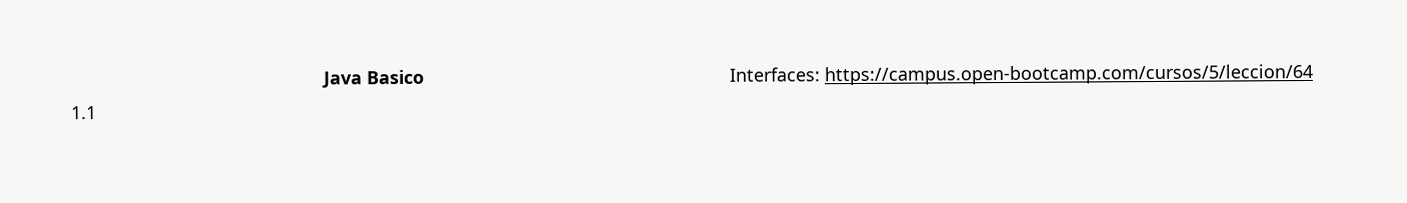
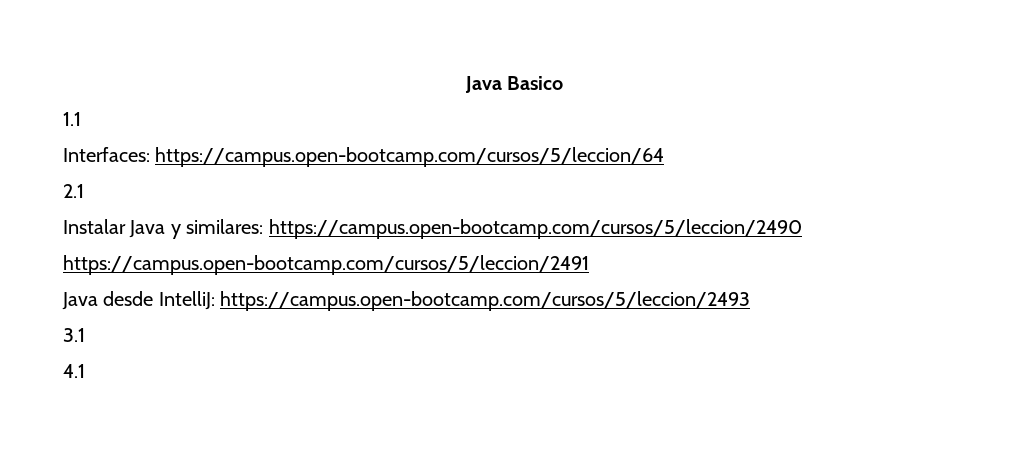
+ 2.1
+ Instalar Java y similares: https://campus.open-bootcamp.com/cursos/5/leccion/2490
+ https://campus.open-bootcamp.com/cursos/5/leccion/2491
+ Java desde IntelliJ: https://campus.open-bootcamp.com/cursos/5/leccion/2493
+ 3.1
+ 4.1

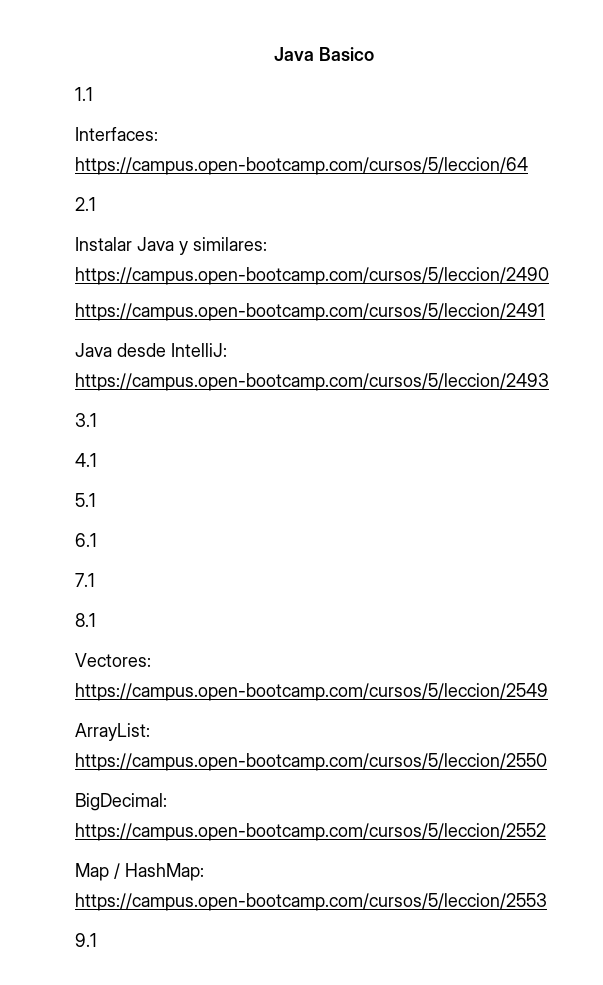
+ 5.1
+ 6.1
+ 7.1
+ 8.1
+ Vectores: https://campus.open-bootcamp.com/cursos/5/leccion/2549
+ ArrayList: https://campus.open-bootcamp.com/cursos/5/leccion/2550
+ BigDecimal: https://campus.open-bootcamp.com/cursos/5/leccion/2552
+ Map / HashMap: https://campus.open-bootcamp.com/cursos/5/leccion/2553
+ 9.1

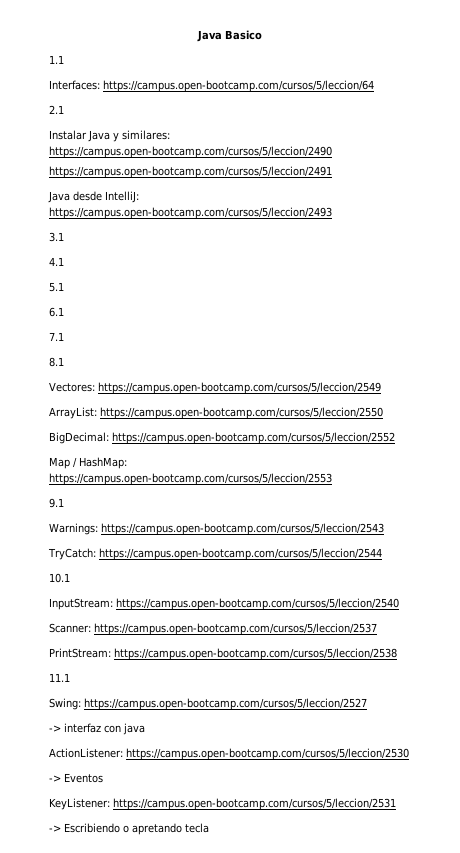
+ Warnings: https://campus.open-bootcamp.com/cursos/5/leccion/2543
+ TryCatch: https://campus.open-bootcamp.com/cursos/5/leccion/2544
+ 10.1
+ InputStream: https://campus.open-bootcamp.com/cursos/5/leccion/2540
+ Scanner: https://campus.open-bootcamp.com/cursos/5/leccion/2537
+ PrintStream: https://campus.open-bootcamp.com/cursos/5/leccion/2538
+ 11.1
+ Swing: https://campus.open-bootcamp.com/cursos/5/leccion/2527
+ -> interfaz con java
+ ActionListener: https://campus.open-bootcamp.com/cursos/5/leccion/2530
+ -> Eventos
+ KeyListener: https://campus.open-bootcamp.com/cursos/5/leccion/2531
+ -> Escribiendo o apretando tecla

